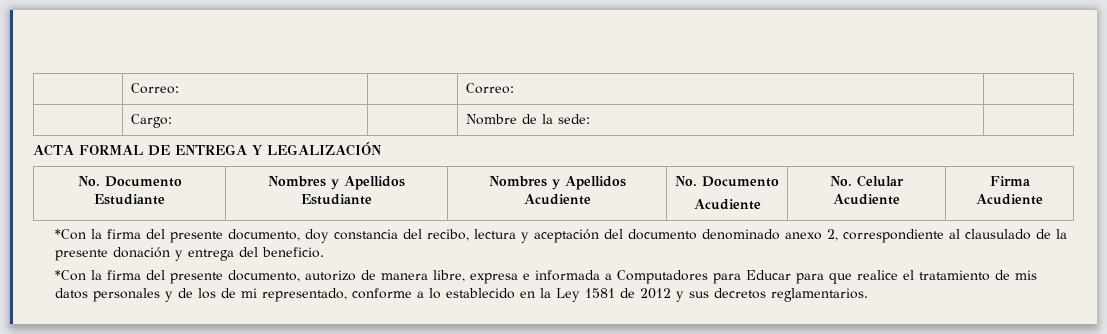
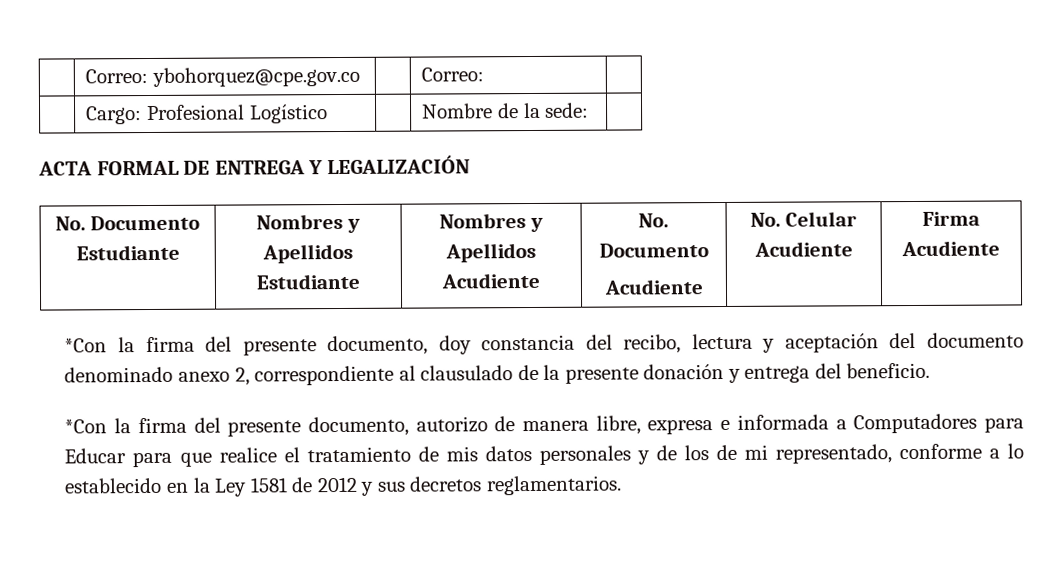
- | Correo: | | Correo: |
+ | Correo: ybohorquez@cpe.gov.co | | Correo: |
- | Cargo: | | Nombre de la sede: |
+ | Cargo: Profesional Logístico | | Nombre de la sede: |

